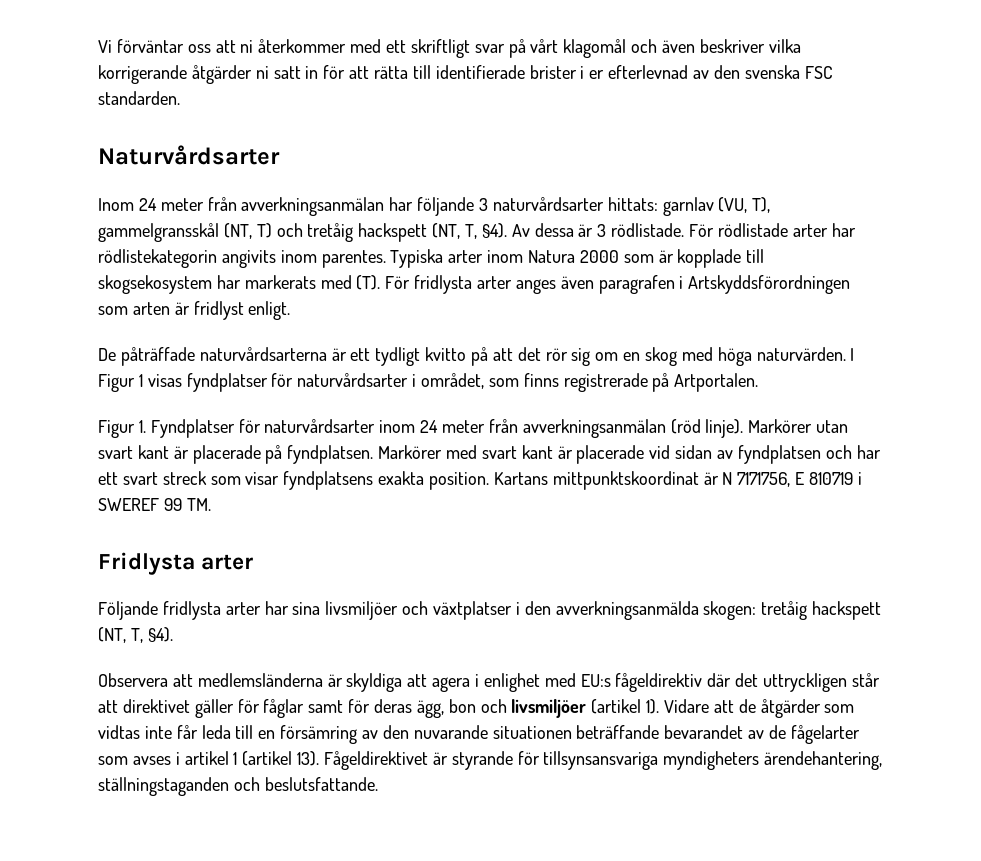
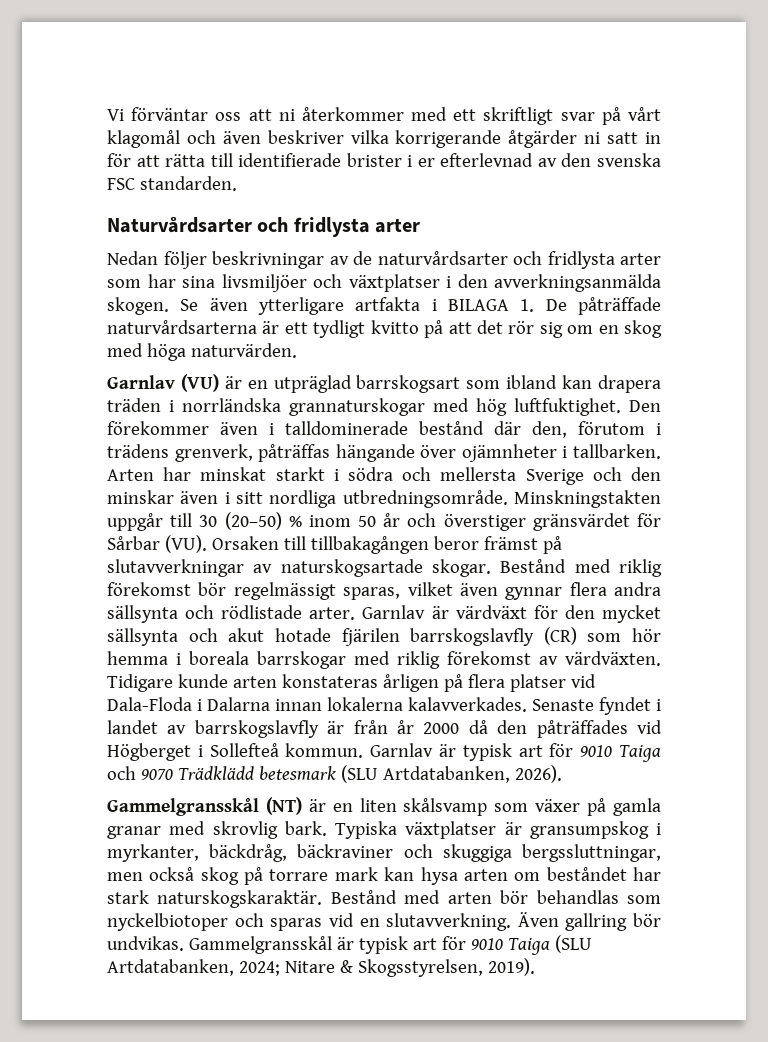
- Naturvårdsarter
- Inom 24 meter från avverkningsanmälan har följande 3 naturvårdsarter hittats: garnlav (VU, T), gammelgransskål (NT, T) och tretåig hackspett (NT, T, §4). Av dessa är 3 rödlistade. För rödlistade arter har rödlistekategorin angivits inom parentes. Typiska arter inom Natura 2000 som är kopplade till skogsekosystem har markerats med (T). För fridlysta arter anges även paragrafen i Artskyddsförordningen som arten är fridlyst enligt.
- De påträffade naturvårdsarterna är ett tydligt kvitto på att det rör sig om en skog med höga naturvärden. I Figur 1 visas fyndplatser för naturvårdsarter i området, som finns registrerade på Artportalen.
- Figur 1. Fyndplatser för naturvårdsarter inom 24 meter från avverkningsanmälan (röd linje). Markörer utan svart kant är placerade på fyndplatsen. Markörer med svart kant är placerade vid sidan av fyndplatsen och har ett svart streck som visar fyndplatsens exakta position. Kartans mittpunktskoordinat är N 7171756, E 810719 i SWEREF 99 TM.
- Fridlysta arter
- Följande fridlysta arter har sina livsmiljöer och växtplatser i den avverkningsanmälda skogen: tretåig hackspett (NT, T, §4).
- Observera att medlemsländerna är skyldiga att agera i enlighet med EU:s fågeldirektiv där det uttryckligen står att direktivet gäller för fåglar samt för deras ägg, bon och livsmiljöer (artikel 1). Vidare att de åtgärder som vidtas inte får leda till en försämring av den nuvarande situationen beträffande bevarandet av de fågelarter som avses i artikel 1 (artikel 13). Fågeldirektivet är styrande för tillsynsansvariga myndigheters ärendehantering, ställningstaganden och beslutsfattande.
+ Naturvårdsarter och fridlysta arter
+ Nedan följer beskrivningar av de naturvårdsarter och fridlysta arter som har sina livsmiljöer och växtplatser i den avverkningsanmälda skogen. Se även ytterligare artfakta i BILAGA 1. De påträffade naturvårdsarterna är ett tydligt kvitto på att det rör sig om en skog med höga naturvärden.
+ Garnlav (VU) är en utpräglad barrskogsart som ibland kan drapera träden i norrländska grannaturskogar med hög luftfuktighet. Den förekommer även i talldominerade bestånd där den, förutom i trädens grenverk, påträffas hängande över ojämnheter i tallbarken. Arten har minskat starkt i södra och mellersta Sverige och den minskar även i sitt nordliga utbredningsområde. Minskningstakten uppgår till 30 (20–50) % inom 50 år och överstiger gränsvärdet för Sårbar (VU). Orsaken till tillbakagången beror främst på slutavverkningar av naturskogsartade skogar. Bestånd med riklig förekomst bör regelmässigt sparas, vilket även gynnar flera andra sällsynta och rödlistade arter. Garnlav är värdväxt för den mycket sällsynta och akut hotade fjärilen barrskogslavfly (CR) som hör hemma i boreala barrskogar med riklig förekomst av värdväxten. Tidigare kunde arten konstateras årligen på flera platser vid Dala-Floda i Dalarna innan lokalerna kalavverkades. Senaste fyndet i landet av barrskogslavfly är från år 2000 då den påträffades vid Högberget i Sollefteå kommun. Garnlav är typisk art för 9010 Taiga och 9070 Trädklädd betesmark (SLU Artdatabanken, 2026).
+ Gammelgransskål (NT) är en liten skålsvamp som växer på gamla granar med skrovlig bark. Typiska växtplatser är gransumpskog i myrkanter, bäckdråg, bäckraviner och skuggiga bergssluttningar, men också skog på torrare mark kan hysa arten om beståndet har stark naturskogskaraktär. Bestånd med arten bör behandlas som nyckelbiotoper och sparas vid en slutavverkning. Även gallring bör undvikas. Gammelgransskål är typisk art för 9010 Taiga (SLU Artdatabanken, 2024; Nitare & Skogsstyrelsen, 2019).

